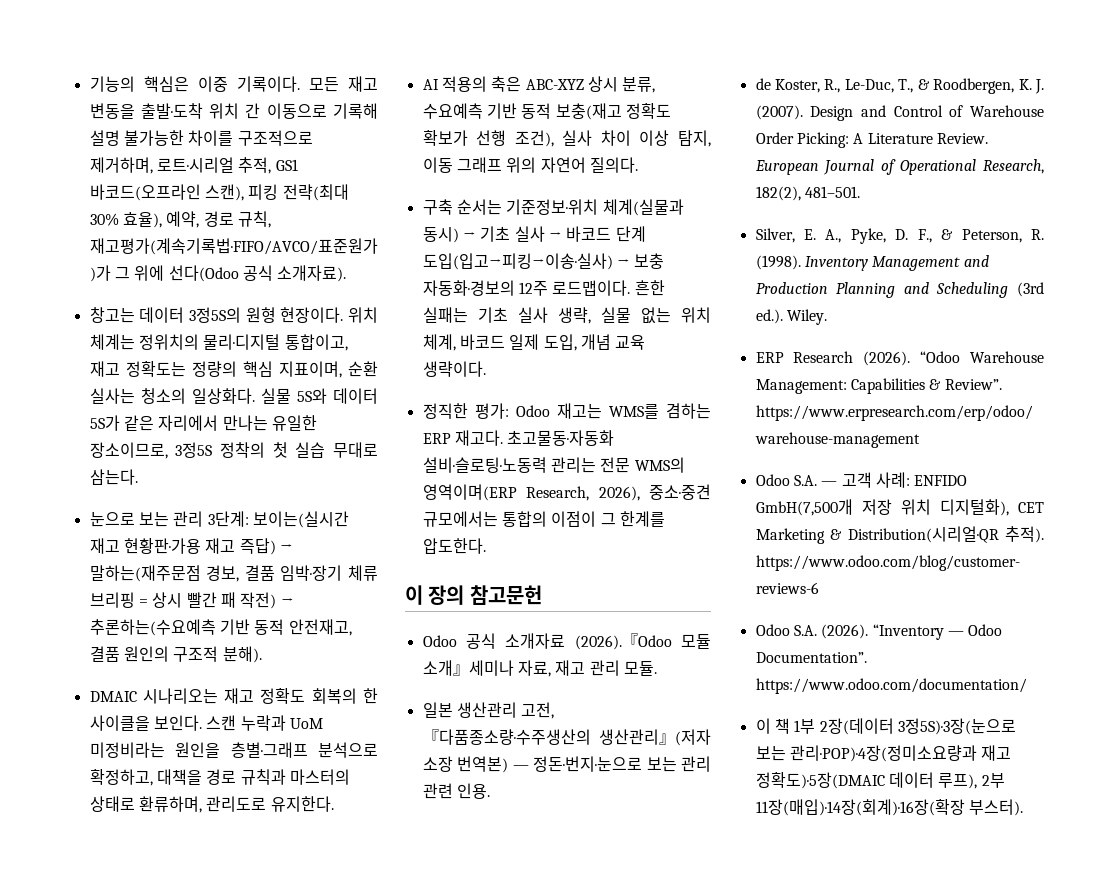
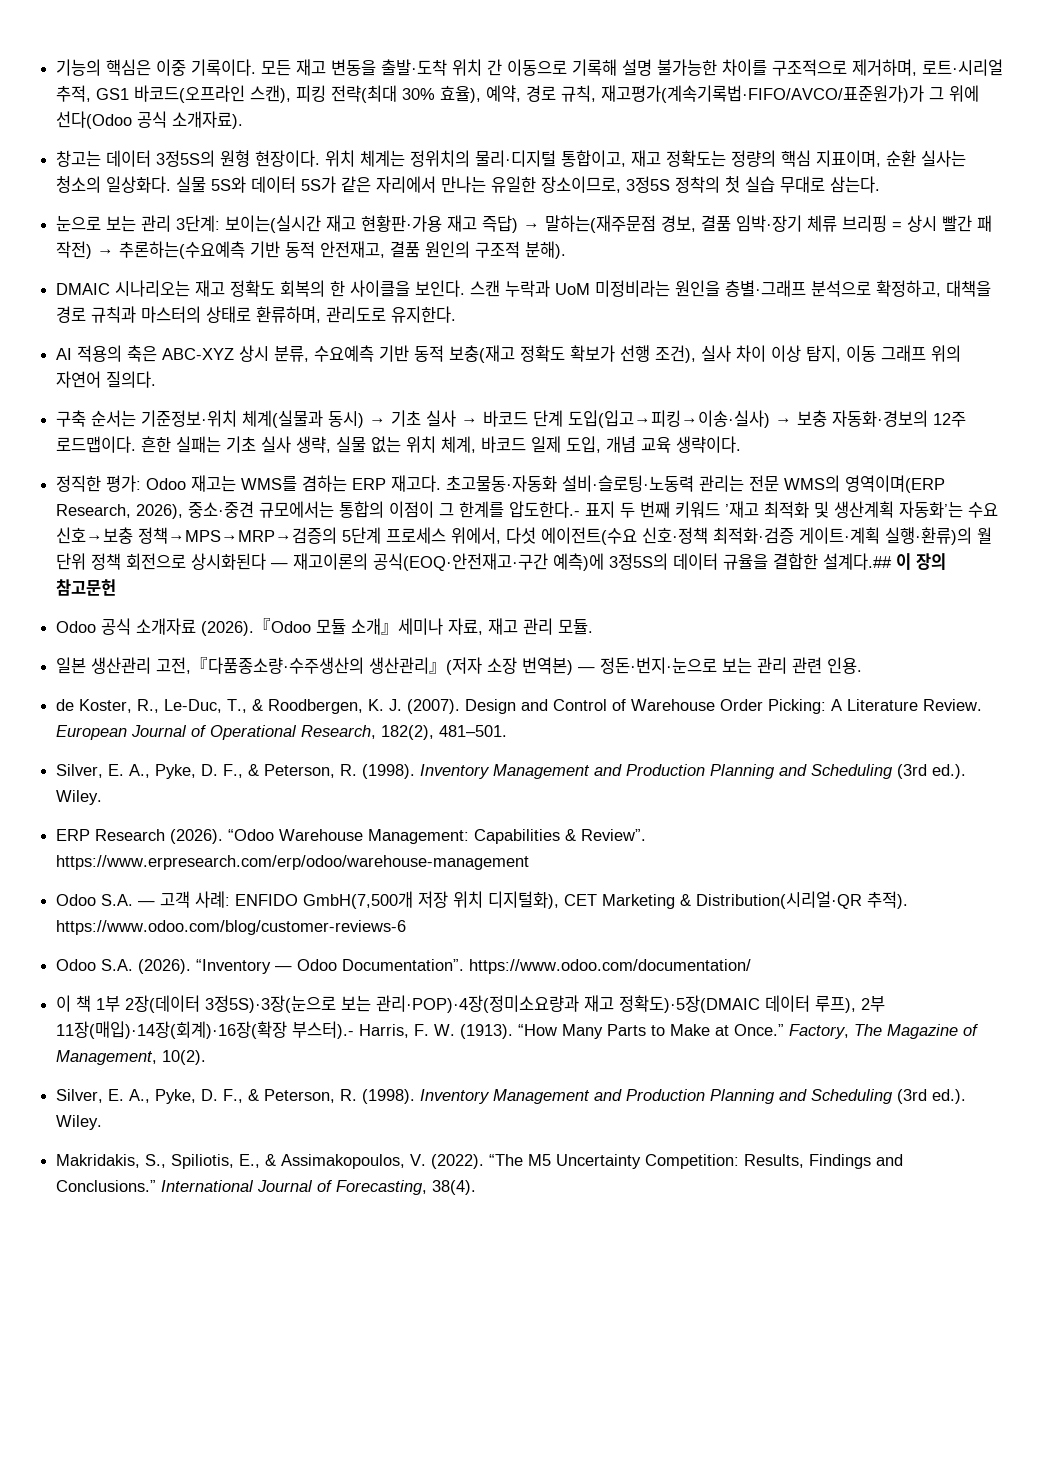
- 초고물동·자동화 설비·슬로팅·노동력 관리는 전문 WMS의 영역이며(ERP Research, 2026), 중소·중견 규모에서는 통합의 이점이 그 한계를 압도한다.
- 이 장의 참고문헌
+ 초고물동·자동화 설비·슬로팅·노동력 관리는 전문 WMS의 영역이며(ERP Research, 2026), 중소·중견 규모에서는 통합의 이점이 그 한계를 압도한다.- 표지 두 번째 키워드 ’재고 최적화 및 생산계획 자동화’는 수요 신호→보충 정책→MPS→MRP→검증의 5단계 프로세스 위에서, 다섯 에이전트(수요 신호·정책 최적화·검증 게이트·계획 실행·환류)의 월 단위 정책 회전으로 상시화된다 — 재고이론의 공식(EOQ·안전재고·구간 예측)에 3정5S의 데이터 규율을 결합한 설계다.## 이 장의 참고문헌
- 이 책 1부 2장(데이터 3정5S)·3장(눈으로 보는 관리·POP)·4장(정미소요량과 재고 정확도)·5장(DMAIC 데이터 루프), 2부 11장(매입)·14장(회계)·16장(확장 부스터).
+ 이 책 1부 2장(데이터 3정5S)·3장(눈으로 보는 관리·POP)·4장(정미소요량과 재고 정확도)·5장(DMAIC 데이터 루프), 2부 11장(매입)·14장(회계)·16장(확장 부스터).- Harris, F. W. (1913). “How Many Parts to Make at Once.” Factory, The Magazine of Management, 10(2).
+ Silver, E. A., Pyke, D. F., & Peterson, R. (1998). Inventory Management and Production Planning and Scheduling (3rd ed.). Wiley.
+ Makridakis, S., Spiliotis, E., & Assimakopoulos, V. (2022). “The M5 Uncertainty Competition: Results, Findings and Conclusions.” International Journal of Forecasting, 38(4).

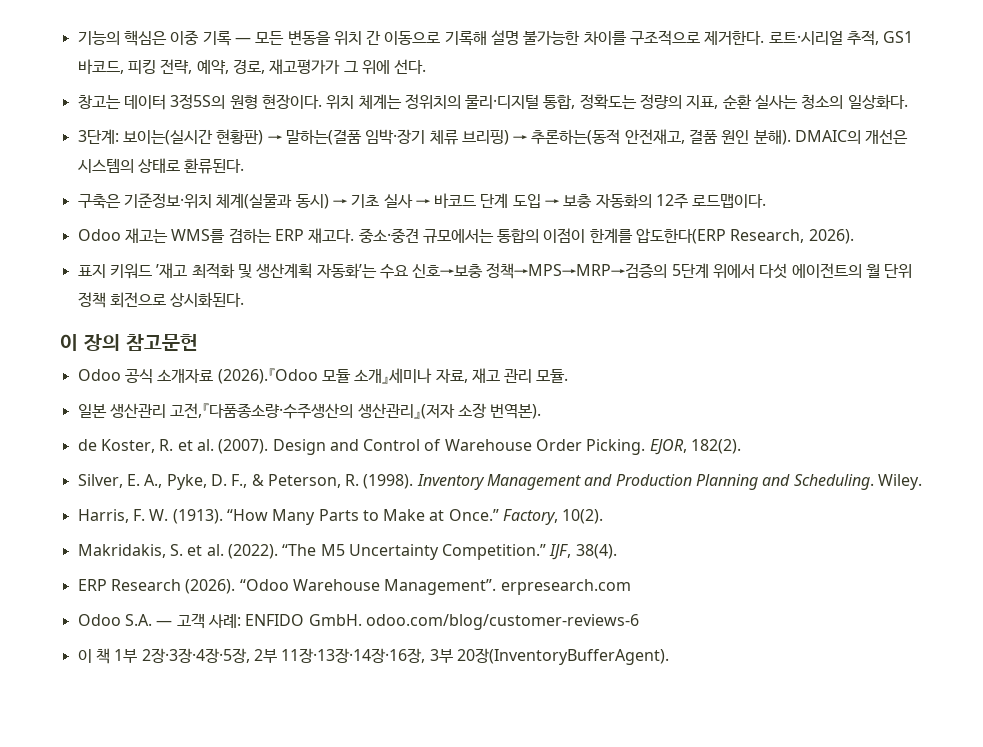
- 기능의 핵심은 이중 기록이다. 모든 재고 변동을 출발·도착 위치 간 이동으로 기록해 설명 불가능한 차이를 구조적으로 제거하며, 로트·시리얼 추적, GS1 바코드(오프라인 스캔), 피킹 전략(최대 30% 효율), 예약, 경로 규칙, 재고평가(계속기록법·FIFO/AVCO/표준원가)가 그 위에 선다(Odoo 공식 소개자료).
+ 기능의 핵심은 이중 기록 — 모든 변동을 위치 간 이동으로 기록해 설명 불가능한 차이를 구조적으로 제거한다. 로트·시리얼 추적, GS1 바코드, 피킹 전략, 예약, 경로, 재고평가가 그 위에 선다.
- 위치 체계는 정위치의 물리·디지털 통합이고, 재고 정확도는 정량의 핵심 지표이며, 순환 실사는 청소의 일상화다. 실물 5S와 데이터 5S가 같은 자리에서 만나는 유일한 장소이므로, 3정5S 정착의 첫 실습 무대로 삼는다.
- 눈으로 보는 관리 3단계: 보이는(실시간 재고 현황판·가용 재고 즉답) → 말하는(재주문점 경보, 결품 임박·장기 체류 브리핑 = 상시 빨간 패 작전) → 추론하는(수요예측 기반 동적 안전재고, 결품 원인의 구조적 분해).
- DMAIC 시나리오는 재고 정확도 회복의 한 사이클을 보인다. 스캔 누락과 UoM 미정비라는 원인을 층별·그래프 분석으로 확정하고, 대책을 경로 규칙과 마스터의 상태로 환류하며, 관리도로 유지한다.
- AI 적용의 축은 ABC-XYZ 상시 분류, 수요예측 기반 동적 보충(재고 정확도 확보가 선행 조건), 실사 차이 이상 탐지, 이동 그래프 위의 자연어 질의다.
- 구축 순서는 기준정보·위치 체계(실물과 동시) → 기초 실사 → 바코드 단계 도입(입고→피킹→이송·실사) → 보충 자동화·경보의 12주 로드맵이다. 흔한 실패는 기초 실사 생략, 실물 없는 위치 체계, 바코드 일제 도입, 개념 교육 생략이다.
- 정직한 평가: Odoo 재고는 WMS를 겸하는 ERP 재고다.
+ 위치 체계는 정위치의 물리·디지털 통합, 정확도는 정량의 지표, 순환 실사는 청소의 일상화다.
+ 3단계: 보이는(실시간 현황판) → 말하는(결품 임박·장기 체류 브리핑) → 추론하는(동적 안전재고, 결품 원인 분해). DMAIC의 개선은 시스템의 상태로 환류된다.
+ 구축은 기준정보·위치 체계(실물과 동시) → 기초 실사 → 바코드 단계 도입 → 보충 자동화의 12주 로드맵이다.
+ Odoo 재고는 WMS를 겸하는 ERP 재고다.
- 초고물동·자동화 설비·슬로팅·노동력 관리는 전문 WMS의 영역이며(ERP Research, 2026), 중소·중견 규모에서는 통합의 이점이 그 한계를 압도한다.- 표지 두 번째 키워드 ’재고 최적화 및 생산계획 자동화’는 수요 신호→보충 정책→MPS→MRP→검증의 5단계 프로세스 위에서, 다섯 에이전트(수요 신호·정책 최적화·검증 게이트·계획 실행·환류)의 월 단위 정책 회전으로 상시화된다 — 재고이론의 공식(EOQ·안전재고·구간 예측)에 3정5S의 데이터 규율을 결합한 설계다.## 이 장의 참고문헌
+ 중소·중견 규모에서는 통합의 이점이 한계를 압도한다(ERP Research, 2026).
+ 표지 키워드 ’재고 최적화 및 생산계획 자동화’는 수요 신호→보충 정책→MPS→MRP→검증의 5단계 위에서 다섯 에이전트의 월 단위 정책 회전으로 상시화된다.
+ 이 장의 참고문헌
- 일본 생산관리 고전,『다품종소량·수주생산의 생산관리』(저자 소장 번역본) — 정돈·번지·눈으로 보는 관리 관련 인용.
- de Koster, R., Le-Duc, T., & Roodbergen, K. J. (2007).
+ 일본 생산관리 고전,『다품종소량·수주생산의 생산관리』(저자 소장 번역본).
+ de Koster, R. et al. (2007).
- Design and Control of Warehouse Order Picking: A Literature Review. European Journal of Operational Research, 182(2), 481–501.
- Silver, E. A., Pyke, D. F., & Peterson, R. (1998). Inventory Management and Production Planning and Scheduling (3rd ed.). Wiley.
- ERP Research (2026). “Odoo Warehouse Management: Capabilities & Review”. https://www.erpresearch.com/erp/odoo/warehouse-management
- Odoo S.A. — 고객 사례: ENFIDO GmbH(7,500개 저장 위치 디지털화), CET Marketing & Distribution(시리얼·QR 추적). https://www.odoo.com/blog/customer-reviews-6
- Odoo S.A. (2026). “Inventory — Odoo Documentation”. https://www.odoo.com/documentation/
- 이 책 1부 2장(데이터 3정5S)·3장(눈으로 보는 관리·POP)·4장(정미소요량과 재고 정확도)·5장(DMAIC 데이터 루프), 2부 11장(매입)·14장(회계)·16장(확장 부스터).- Harris, F. W. (1913).
+ Design and Control of Warehouse Order Picking. EJOR, 182(2).
+ Silver, E. A., Pyke, D. F., & Peterson, R. (1998). Inventory Management and Production Planning and Scheduling. Wiley.
+ Harris, F. W. (1913).
- Factory, The Magazine of Management, 10(2).
- Silver, E. A., Pyke, D. F., & Peterson, R. (1998). Inventory Management and Production Planning and Scheduling (3rd ed.). Wiley.
- Makridakis, S., Spiliotis, E., & Assimakopoulos, V. (2022). “The M5 Uncertainty Competition: Results, Findings and Conclusions.” International Journal of Forecasting, 38(4).
+ Factory, 10(2).
+ Makridakis, S. et al. (2022). “The M5 Uncertainty Competition.” IJF, 38(4).
+ ERP Research (2026). “Odoo Warehouse Management”. erpresearch.com
+ Odoo S.A. — 고객 사례: ENFIDO GmbH. odoo.com/blog/customer-reviews-6
+ 이 책 1부 2장·3장·4장·5장, 2부 11장·13장·14장·16장, 3부 20장(InventoryBufferAgent).

